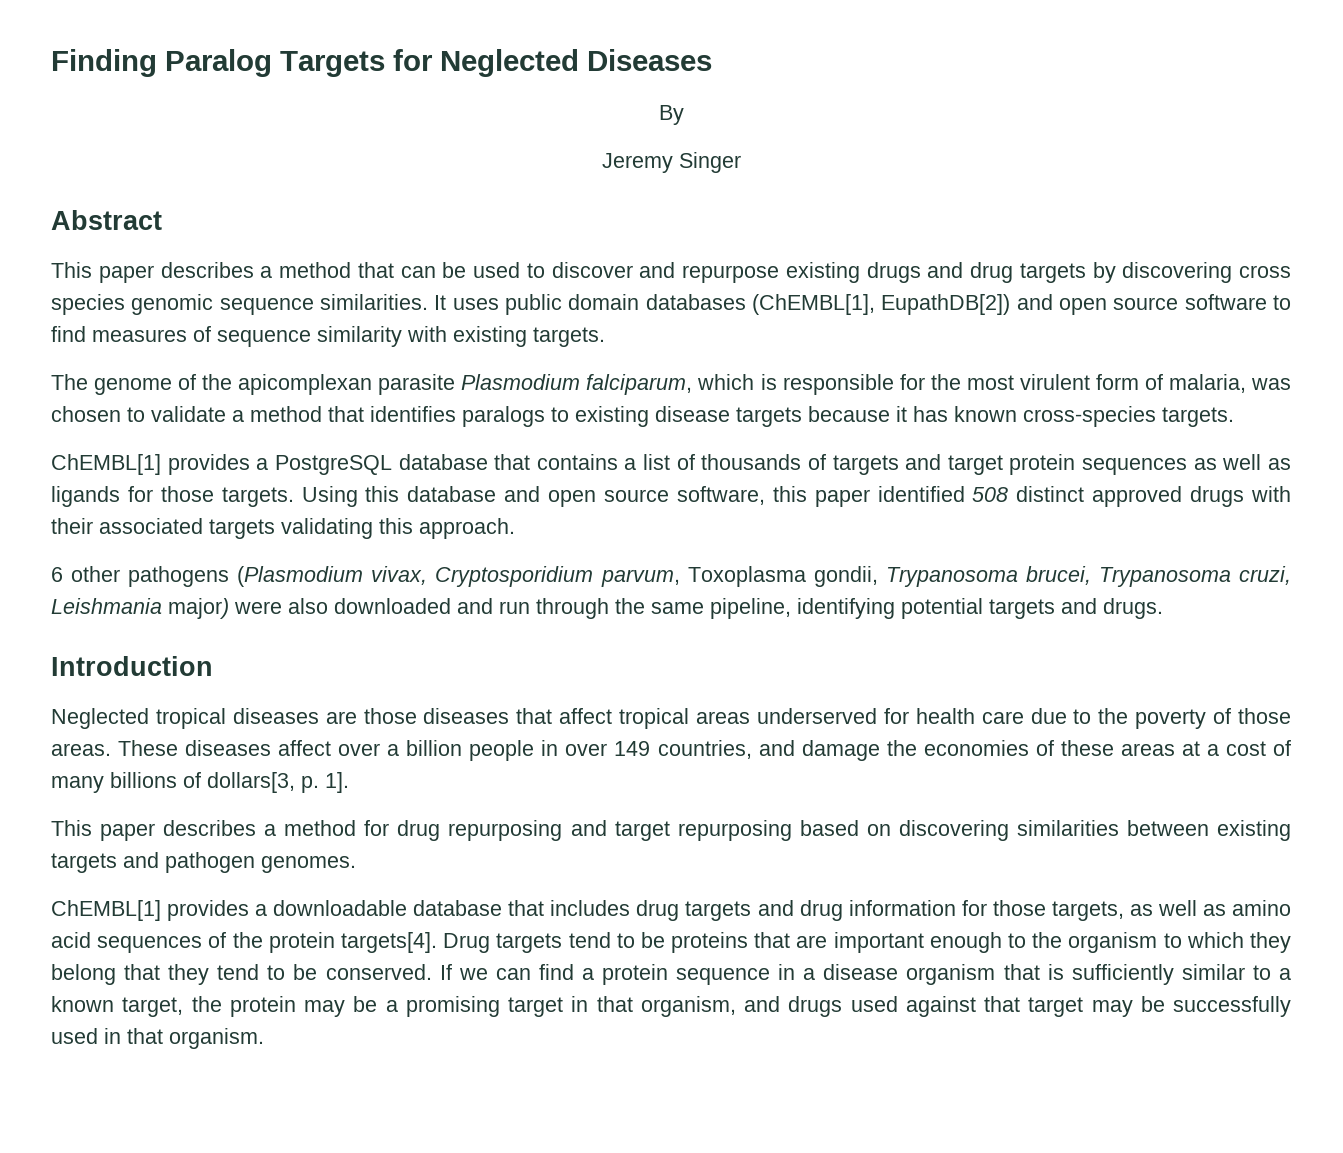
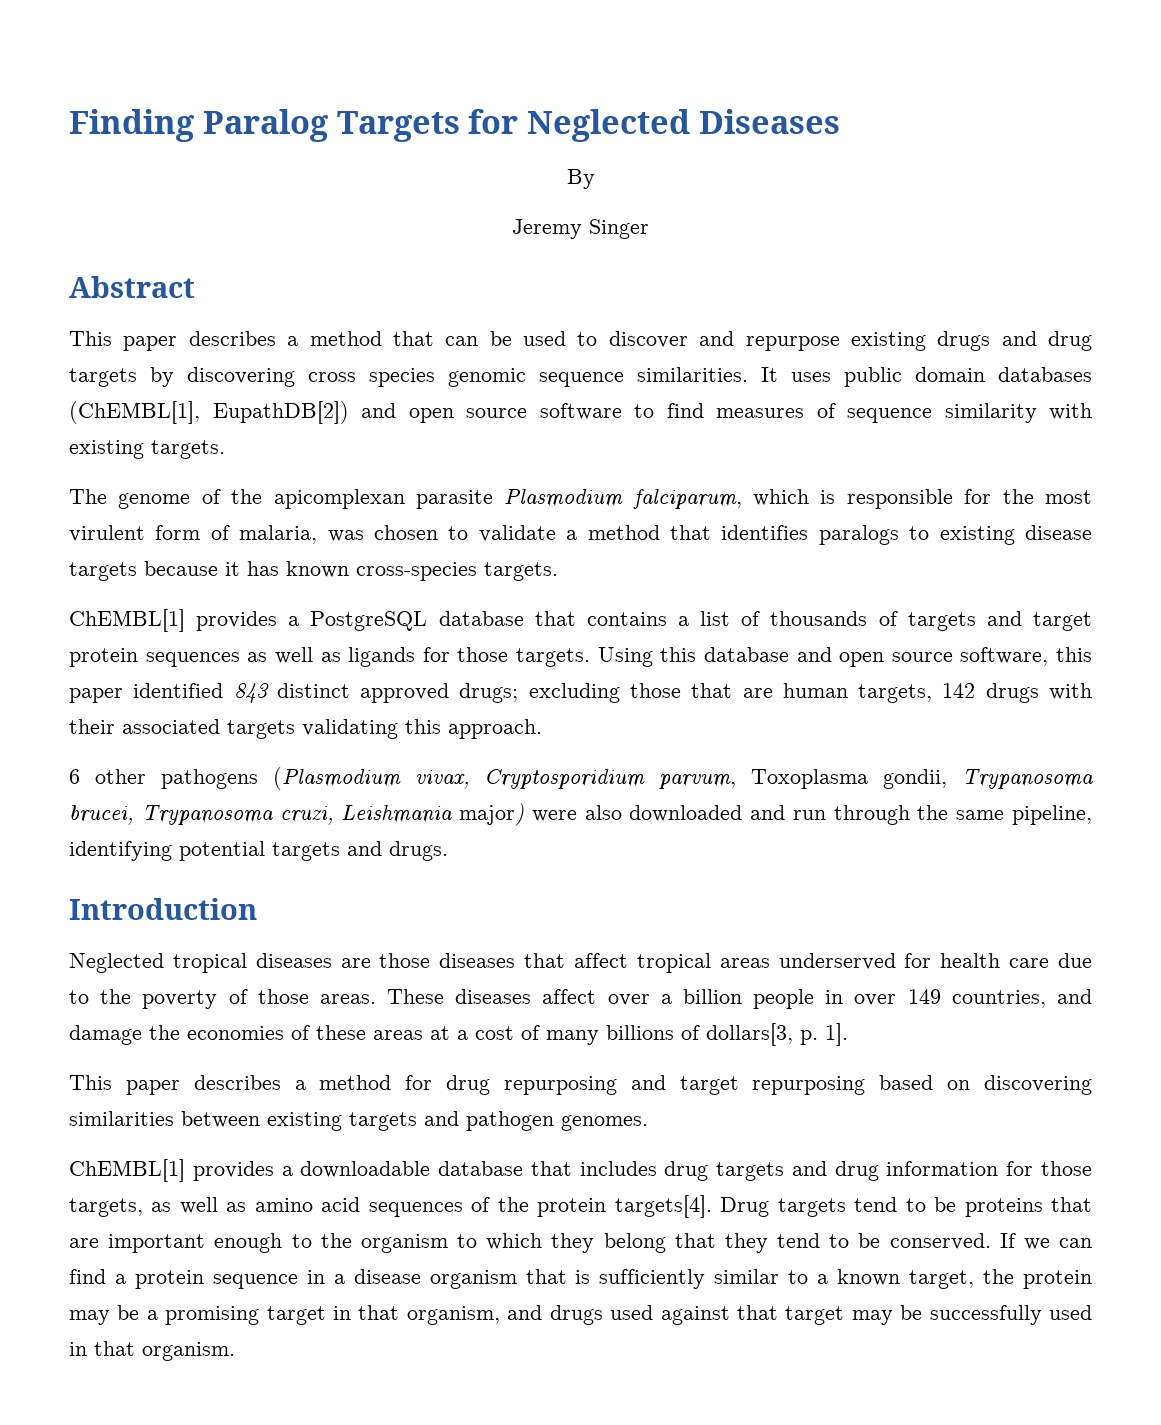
- Using this database and open source software, this paper identified 508 distinct approved drugs with their associated targets validating this approach.
+ Using this database and open source software, this paper identified 843 distinct approved drugs; excluding those that are human targets, 142 drugs with their associated targets validating this approach.

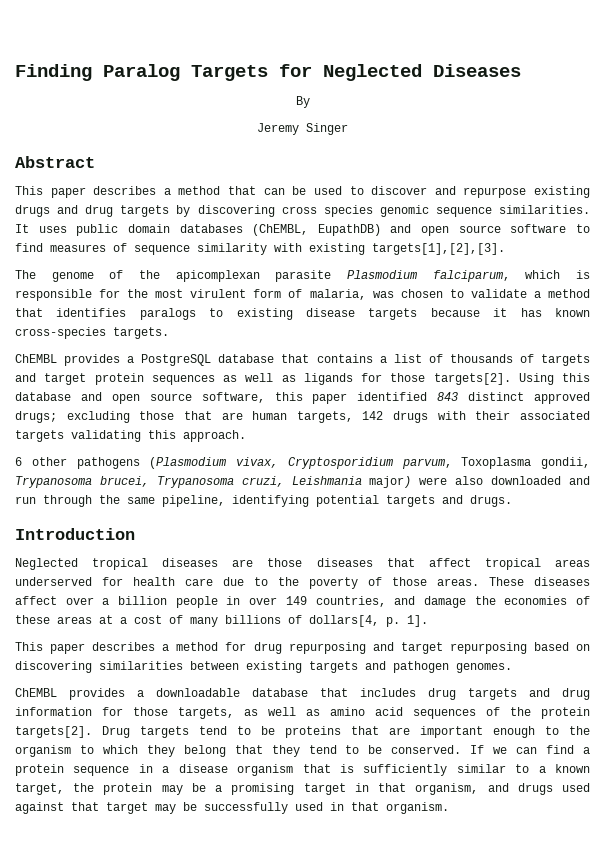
- It uses public domain databases (ChEMBL[1], EupathDB[2]) and open source software to find measures of sequence similarity with existing targets.
+ It uses public domain databases (ChEMBL, EupathDB) and open source software to find measures of sequence similarity with existing targets[1],[2],[3].
- ChEMBL[1] provides a PostgreSQL database that contains a list of thousands of targets and target protein sequences as well as ligands for those targets.
+ ChEMBL provides a PostgreSQL database that contains a list of thousands of targets and target protein sequences as well as ligands for those targets[2].
- These diseases affect over a billion people in over 149 countries, and damage the economies of these areas at a cost of many billions of dollars[3, p. 1].
+ These diseases affect over a billion people in over 149 countries, and damage the economies of these areas at a cost of many billions of dollars[4, p. 1].
- ChEMBL[1] provides a downloadable database that includes drug targets and drug information for those targets, as well as amino acid sequences of the protein targets[4].
+ ChEMBL provides a downloadable database that includes drug targets and drug information for those targets, as well as amino acid sequences of the protein targets[2].

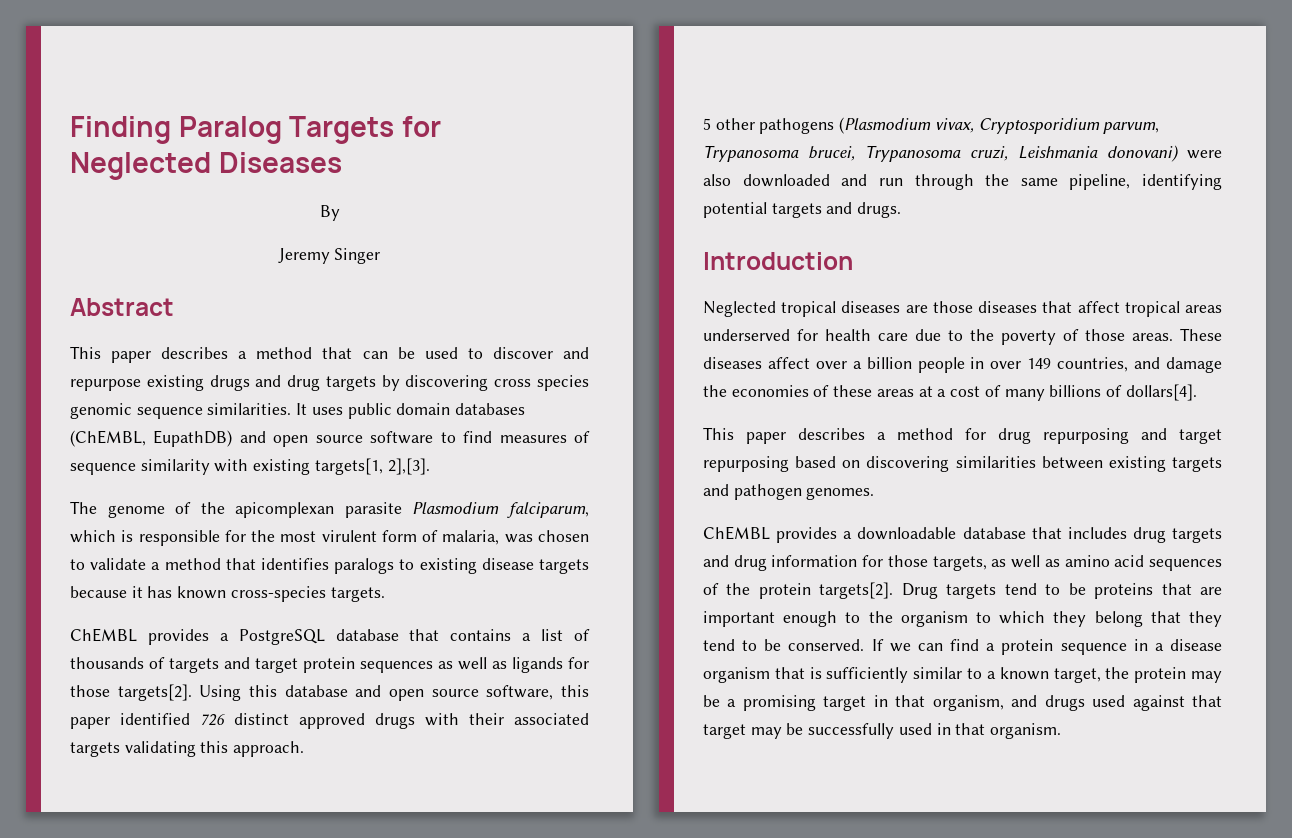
- It uses public domain databases (ChEMBL, EupathDB) and open source software to find measures of sequence similarity with existing targets[1],[2],[3].
+ It uses public domain databases (ChEMBL, EupathDB) and open source software to find measures of sequence similarity with existing targets[1, 2],[3].
- Using this database and open source software, this paper identified 843 distinct approved drugs; excluding those that are human targets, 142 drugs with their associated targets validating this approach.
+ Using this database and open source software, this paper identified 726 distinct approved drugs with their associated targets validating this approach.
- 6 other pathogens (Plasmodium vivax, Cryptosporidium parvum, Toxoplasma gondii, Trypanosoma brucei, Trypanosoma cruzi, Leishmania major) were also downloaded and run through the same pipeline, identifying potential targets and drugs.
+ 5 other pathogens (Plasmodium vivax, Cryptosporidium parvum, Trypanosoma brucei, Trypanosoma cruzi, Leishmania donovani) were also downloaded and run through the same pipeline, identifying potential targets and drugs.
- These diseases affect over a billion people in over 149 countries, and damage the economies of these areas at a cost of many billions of dollars[4, p. 1].
+ These diseases affect over a billion people in over 149 countries, and damage the economies of these areas at a cost of many billions of dollars[4].

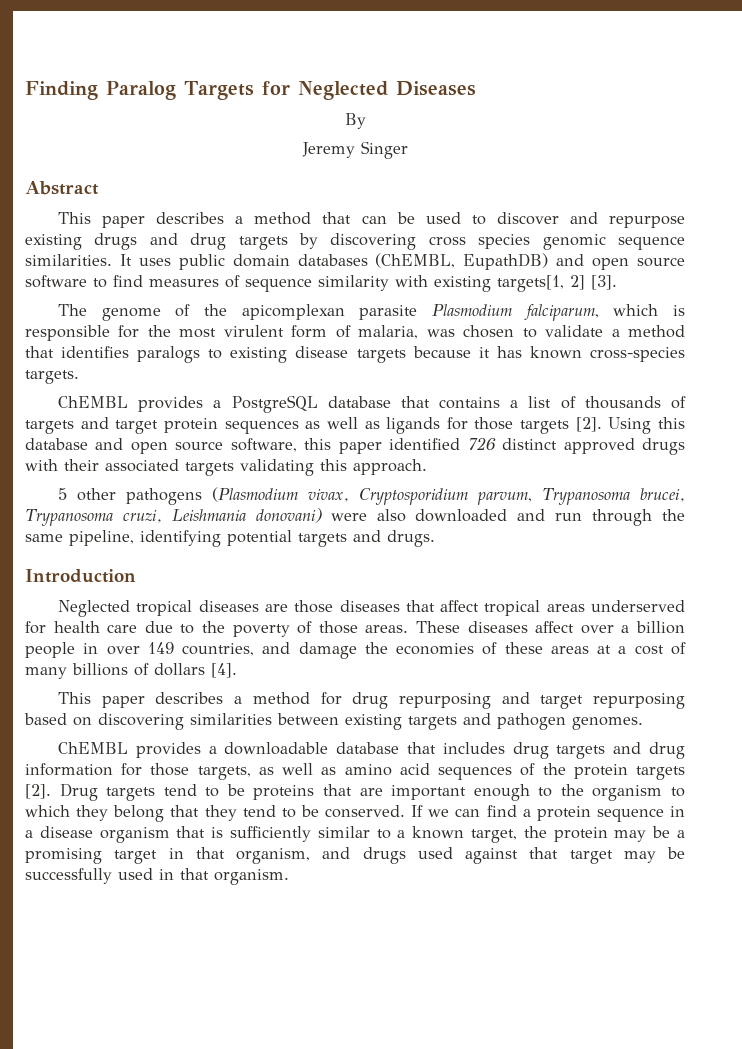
- It uses public domain databases (ChEMBL, EupathDB) and open source software to find measures of sequence similarity with existing targets[1, 2],[3].
+ It uses public domain databases (ChEMBL, EupathDB) and open source software to find measures of sequence similarity with existing targets[1, 2] [3].
- ChEMBL provides a PostgreSQL database that contains a list of thousands of targets and target protein sequences as well as ligands for those targets[2].
+ ChEMBL provides a PostgreSQL database that contains a list of thousands of targets and target protein sequences as well as ligands for those targets [2].
- These diseases affect over a billion people in over 149 countries, and damage the economies of these areas at a cost of many billions of dollars[4].
+ These diseases affect over a billion people in over 149 countries, and damage the economies of these areas at a cost of many billions of dollars [4].
- ChEMBL provides a downloadable database that includes drug targets and drug information for those targets, as well as amino acid sequences of the protein targets[2].
+ ChEMBL provides a downloadable database that includes drug targets and drug information for those targets, as well as amino acid sequences of the protein targets [2].

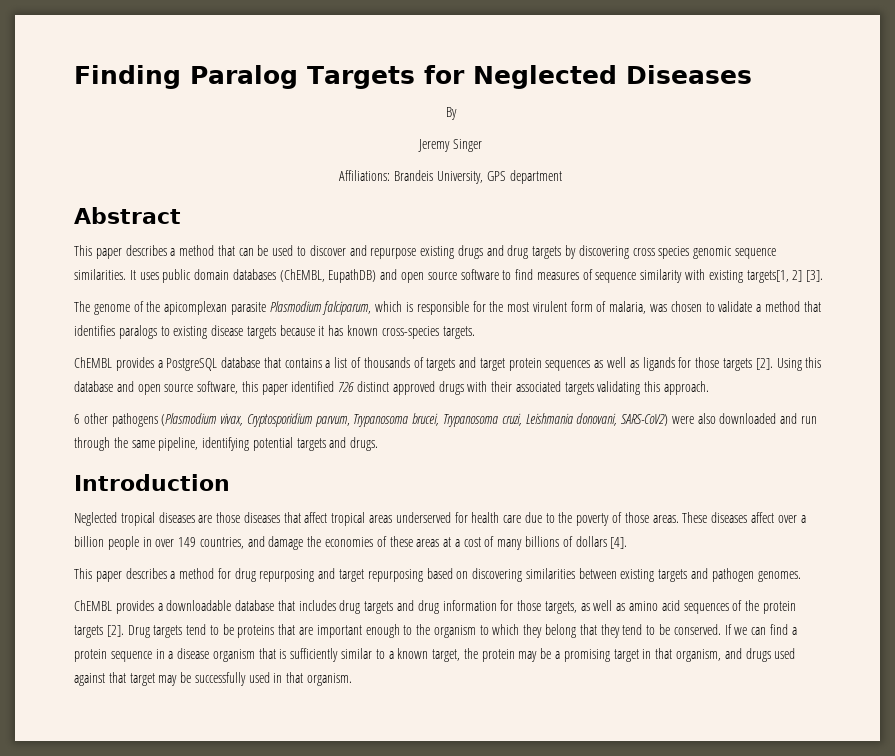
+ Affiliations: Brandeis University, GPS department
- 5 other pathogens (Plasmodium vivax, Cryptosporidium parvum, Trypanosoma brucei, Trypanosoma cruzi, Leishmania donovani) were also downloaded and run through the same pipeline, identifying potential targets and drugs.
+ 6 other pathogens (Plasmodium vivax, Cryptosporidium parvum, Trypanosoma brucei, Trypanosoma cruzi, Leishmania donovani, SARS-CoV2) were also downloaded and run through the same pipeline, identifying potential targets and drugs.

